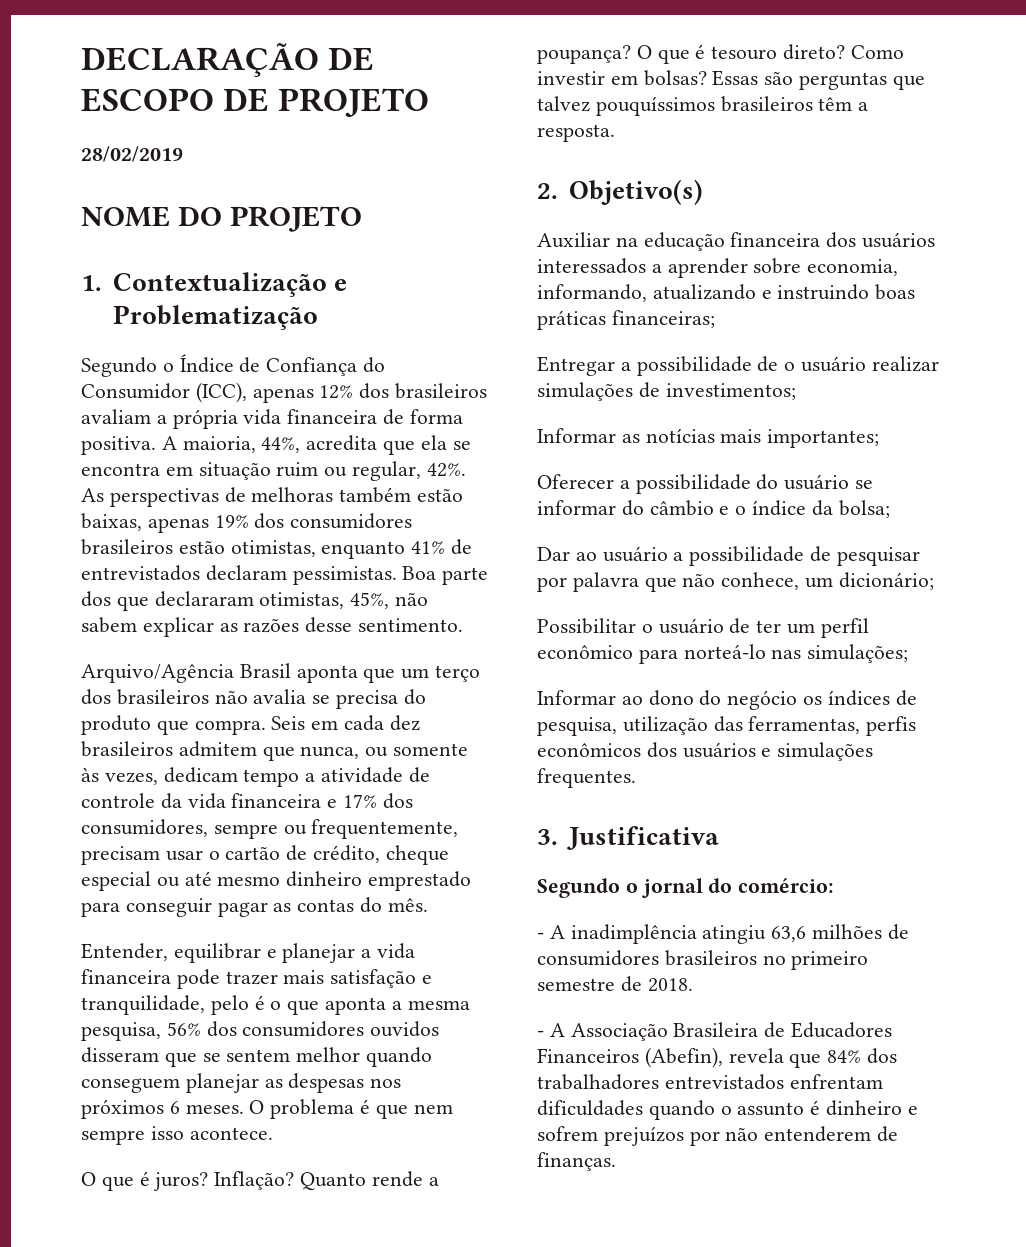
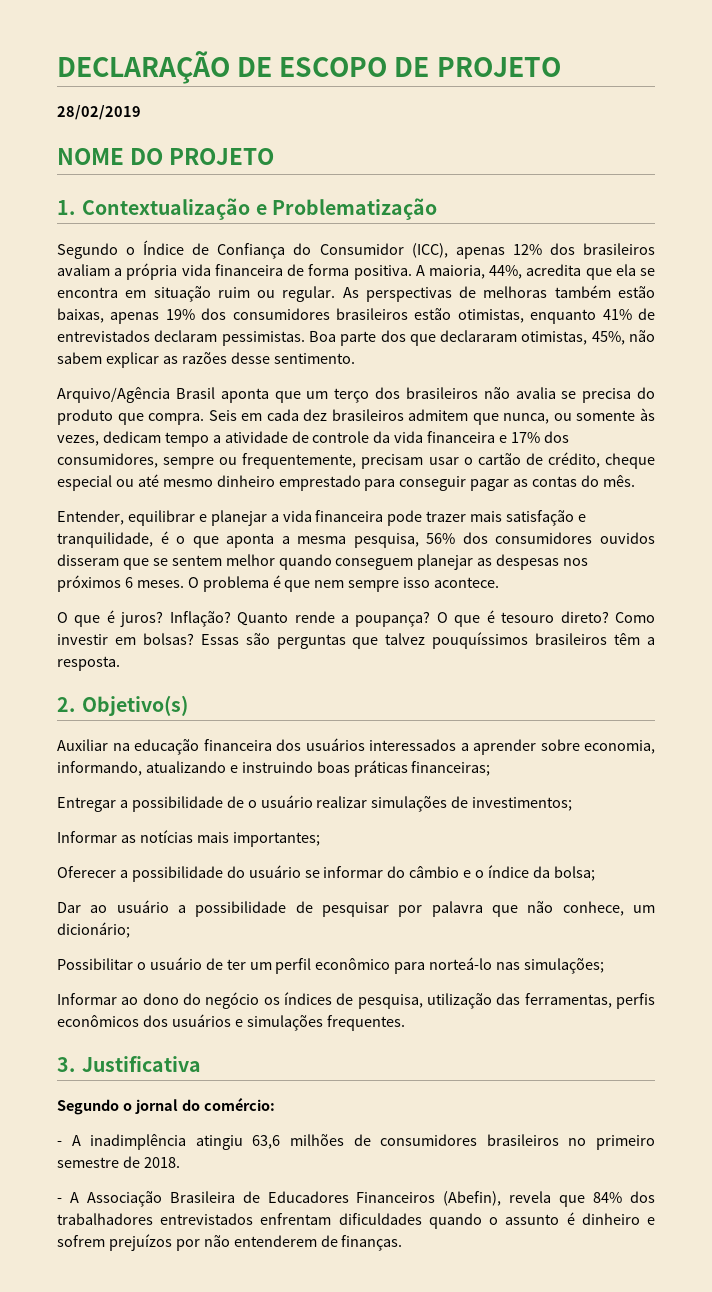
- A maioria, 44%, acredita que ela se encontra em situação ruim ou regular, 42%.
+ A maioria, 44%, acredita que ela se encontra em situação ruim ou regular.
- Entender, equilibrar e planejar a vida financeira pode trazer mais satisfação e tranquilidade, pelo é o que aponta a mesma pesquisa, 56% dos consumidores ouvidos disseram que se sentem melhor quando conseguem planejar as despesas nos próximos 6 meses.
+ Entender, equilibrar e planejar a vida financeira pode trazer mais satisfação e tranquilidade, é o que aponta a mesma pesquisa, 56% dos consumidores ouvidos disseram que se sentem melhor quando conseguem planejar as despesas nos próximos 6 meses.

